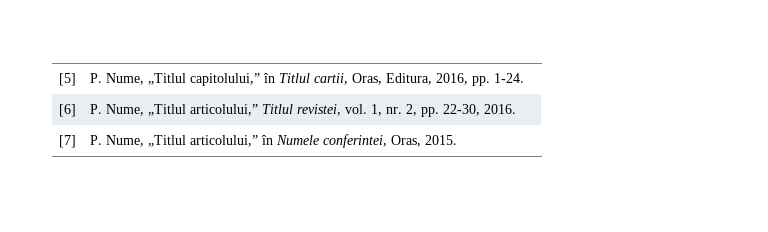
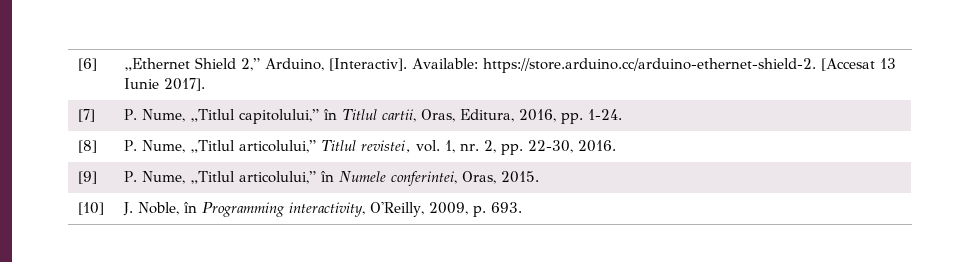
- [5] | P. Nume, „Titlul capitolului,” în Titlul cartii, Oras, Editura, 2016, pp. 1-24.
+ [6] | „Ethernet Shield 2,” Arduino, [Interactiv]. Available: https://store.arduino.cc/arduino-ethernet-shield-2. [Accesat 13 Iunie 2017].
+ [7] | P. Nume, „Titlul capitolului,” în Titlul cartii, Oras, Editura, 2016, pp. 1-24.
- [6] | P. Nume, „Titlul articolului,” Titlul revistei, vol. 1, nr. 2, pp. 22-30, 2016.
+ [8] | P. Nume, „Titlul articolului,” Titlul revistei, vol. 1, nr. 2, pp. 22-30, 2016.
- [7] | P. Nume, „Titlul articolului,” în Numele conferintei, Oras, 2015.
+ [9] | P. Nume, „Titlul articolului,” în Numele conferintei, Oras, 2015.
+ [10] | J. Noble, în Programming interactivity, O'Reilly, 2009, p. 693.

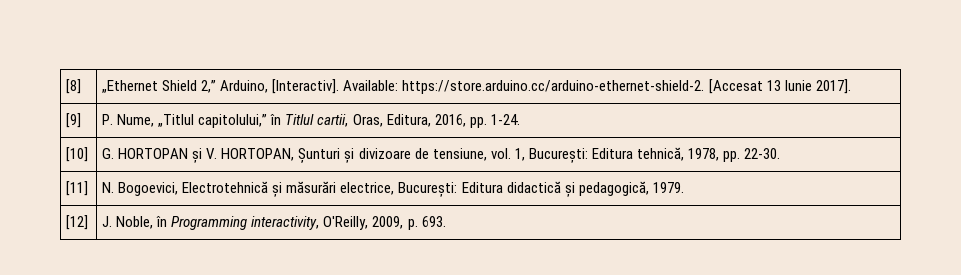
- [6] | „Ethernet Shield 2,” Arduino, [Interactiv]. Available: https://store.arduino.cc/arduino-ethernet-shield-2. [Accesat 13 Iunie 2017].
+ [8] | „Ethernet Shield 2,” Arduino, [Interactiv]. Available: https://store.arduino.cc/arduino-ethernet-shield-2. [Accesat 13 Iunie 2017].
- [7] | P. Nume, „Titlul capitolului,” în Titlul cartii, Oras, Editura, 2016, pp. 1-24.
+ [9] | P. Nume, „Titlul capitolului,” în Titlul cartii, Oras, Editura, 2016, pp. 1-24.
- [8] | P. Nume, „Titlul articolului,” Titlul revistei, vol. 1, nr. 2, pp. 22-30, 2016.
- [9] | P. Nume, „Titlul articolului,” în Numele conferintei, Oras, 2015.
- [10] | J. Noble, în Programming interactivity, O'Reilly, 2009, p. 693.
+ [10] | G. HORTOPAN și V. HORTOPAN, Șunturi și divizoare de tensiune, vol. 1, București: Editura tehnică, 1978, pp. 22-30.
+ [11] | N. Bogoevici, Electrotehnică și măsurări electrice, București: Editura didactică și pedagogică, 1979.
+ [12] | J. Noble, în Programming interactivity, O'Reilly, 2009, p. 693.

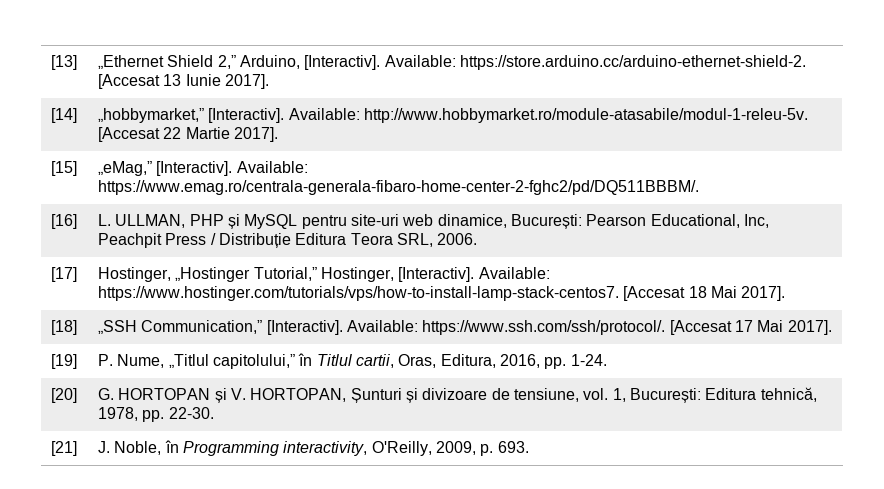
- [8] | „Ethernet Shield 2,” Arduino, [Interactiv]. Available: https://store.arduino.cc/arduino-ethernet-shield-2. [Accesat 13 Iunie 2017].
+ [13] | „Ethernet Shield 2,” Arduino, [Interactiv]. Available: https://store.arduino.cc/arduino-ethernet-shield-2. [Accesat 13 Iunie 2017].
- [9] | P. Nume, „Titlul capitolului,” în Titlul cartii, Oras, Editura, 2016, pp. 1-24.
+ [14] | „hobbymarket,” [Interactiv]. Available: http://www.hobbymarket.ro/module-atasabile/modul-1-releu-5v. [Accesat 22 Martie 2017].
+ [15] | „eMag,” [Interactiv]. Available: https://www.emag.ro/centrala-generala-fibaro-home-center-2-fghc2/pd/DQ511BBBM/.
+ [16] | L. ULLMAN, PHP și MySQL pentru site-uri web dinamice, București: Pearson Educational, Inc, Peachpit Press / Distribuție Editura Teora SRL, 2006.
+ [17] | Hostinger, „Hostinger Tutorial,” Hostinger, [Interactiv]. Available: https://www.hostinger.com/tutorials/vps/how-to-install-lamp-stack-centos7. [Accesat 18 Mai 2017].
+ [18] | „SSH Communication,” [Interactiv]. Available: https://www.ssh.com/ssh/protocol/. [Accesat 17 Mai 2017].
+ [19] | P. Nume, „Titlul capitolului,” în Titlul cartii, Oras, Editura, 2016, pp. 1-24.
- [10] | G. HORTOPAN și V. HORTOPAN, Șunturi și divizoare de tensiune, vol. 1, București: Editura tehnică, 1978, pp. 22-30.
+ [20] | G. HORTOPAN și V. HORTOPAN, Șunturi și divizoare de tensiune, vol. 1, București: Editura tehnică, 1978, pp. 22-30.
- [11] | N. Bogoevici, Electrotehnică și măsurări electrice, București: Editura didactică și pedagogică, 1979.
- [12] | J. Noble, în Programming interactivity, O'Reilly, 2009, p. 693.
+ [21] | J. Noble, în Programming interactivity, O'Reilly, 2009, p. 693.

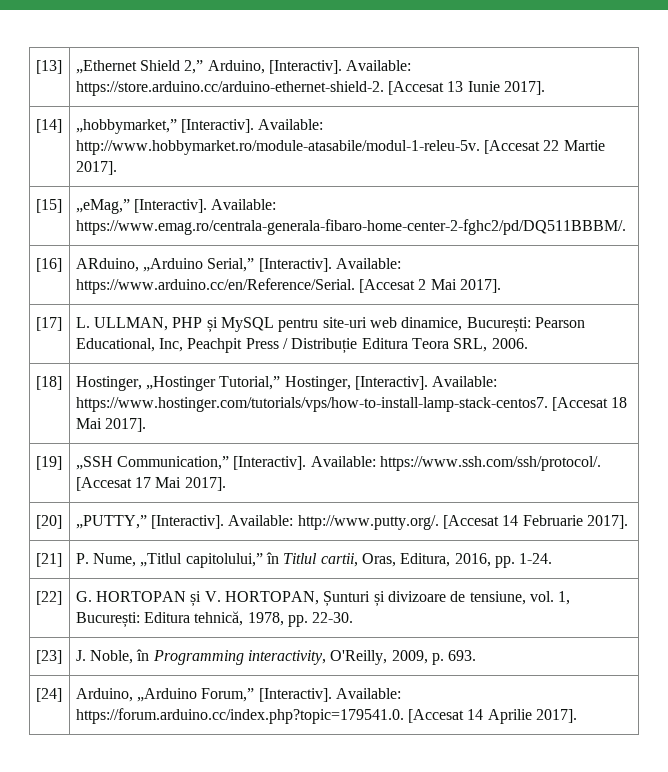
- [16] | L. ULLMAN, PHP și MySQL pentru site-uri web dinamice, București: Pearson Educational, Inc, Peachpit Press / Distribuție Editura Teora SRL, 2006.
+ [16] | ARduino, „Arduino Serial,” [Interactiv]. Available: https://www.arduino.cc/en/Reference/Serial. [Accesat 2 Mai 2017].
+ [17] | L. ULLMAN, PHP și MySQL pentru site-uri web dinamice, București: Pearson Educational, Inc, Peachpit Press / Distribuție Editura Teora SRL, 2006.
- [17] | Hostinger, „Hostinger Tutorial,” Hostinger, [Interactiv]. Available: https://www.hostinger.com/tutorials/vps/how-to-install-lamp-stack-centos7. [Accesat 18 Mai 2017].
+ [18] | Hostinger, „Hostinger Tutorial,” Hostinger, [Interactiv]. Available: https://www.hostinger.com/tutorials/vps/how-to-install-lamp-stack-centos7. [Accesat 18 Mai 2017].
- [18] | „SSH Communication,” [Interactiv]. Available: https://www.ssh.com/ssh/protocol/. [Accesat 17 Mai 2017].
+ [19] | „SSH Communication,” [Interactiv]. Available: https://www.ssh.com/ssh/protocol/. [Accesat 17 Mai 2017].
- [19] | P. Nume, „Titlul capitolului,” în Titlul cartii, Oras, Editura, 2016, pp. 1-24.
+ [20] | „PUTTY,” [Interactiv]. Available: http://www.putty.org/. [Accesat 14 Februarie 2017].
+ [21] | P. Nume, „Titlul capitolului,” în Titlul cartii, Oras, Editura, 2016, pp. 1-24.
- [20] | G. HORTOPAN și V. HORTOPAN, Șunturi și divizoare de tensiune, vol. 1, București: Editura tehnică, 1978, pp. 22-30.
+ [22] | G. HORTOPAN și V. HORTOPAN, Șunturi și divizoare de tensiune, vol. 1, București: Editura tehnică, 1978, pp. 22-30.
- [21] | J. Noble, în Programming interactivity, O'Reilly, 2009, p. 693.
+ [23] | J. Noble, în Programming interactivity, O'Reilly, 2009, p. 693.
+ [24] | Arduino, „Arduino Forum,” [Interactiv]. Available: https://forum.arduino.cc/index.php?topic=179541.0. [Accesat 14 Aprilie 2017].

